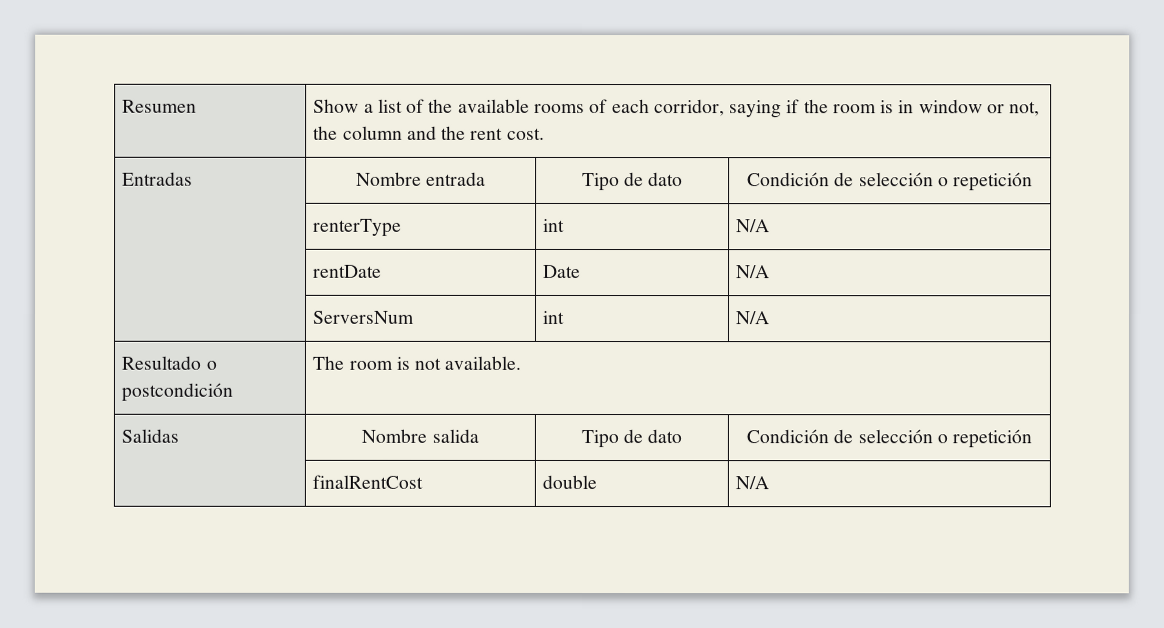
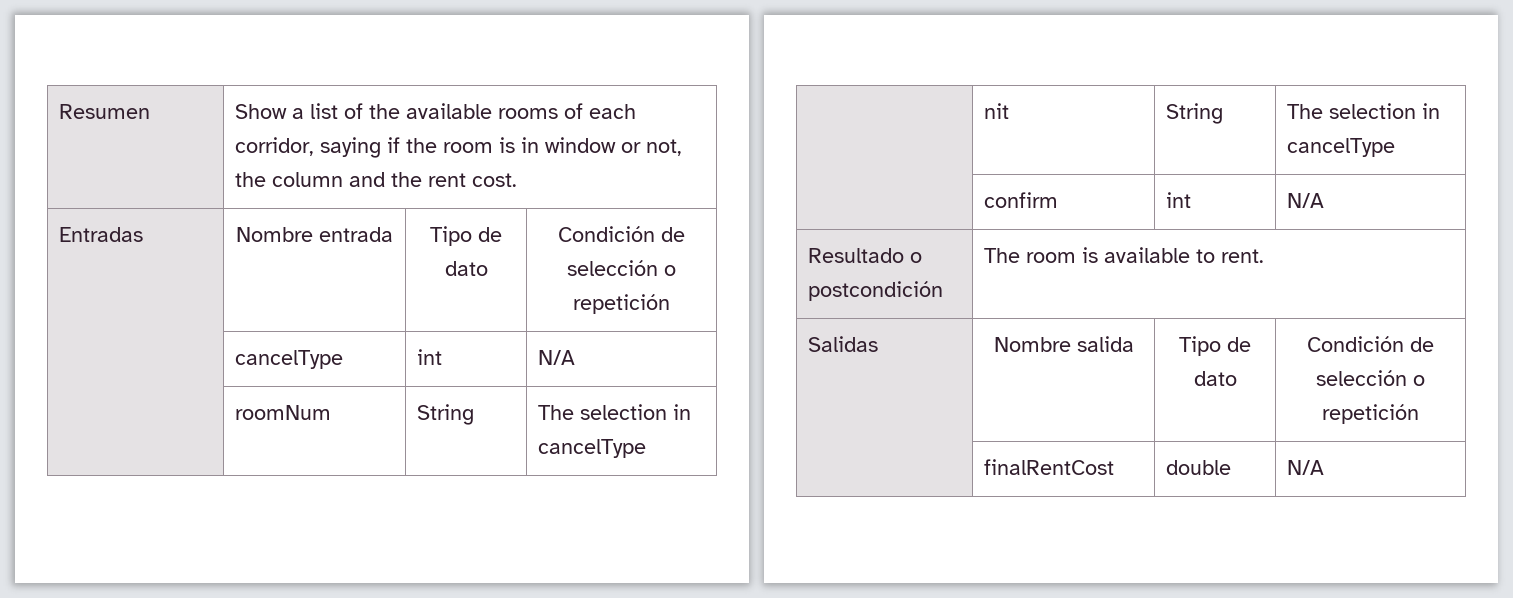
- | renterType | int | N/A
+ | cancelType | int | N/A
- | rentDate | Date | N/A
- | ServersNum | int | N/A
+ | roomNum | String | The selection in cancelType
+ | nit | String | The selection in cancelType
+ | confirm | int | N/A
- Resultado o postcondición | The room is not available.
+ Resultado o postcondición | The room is available to rent.

